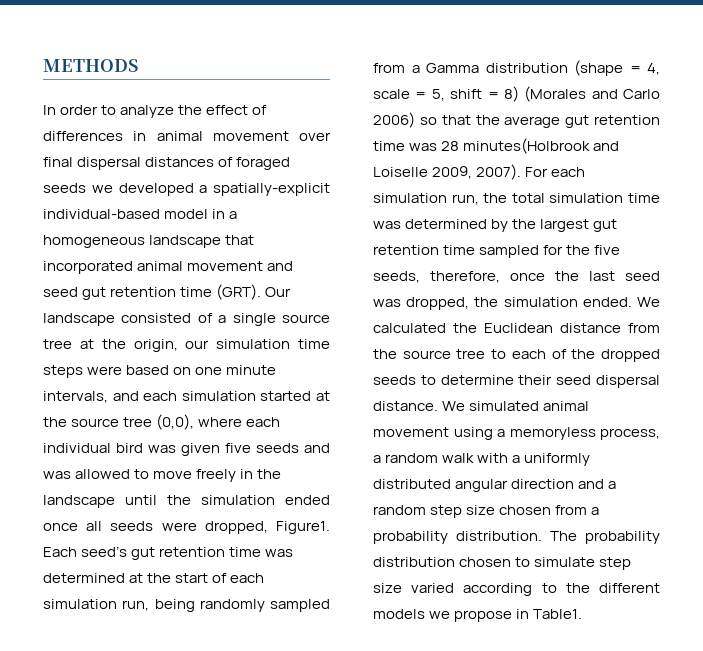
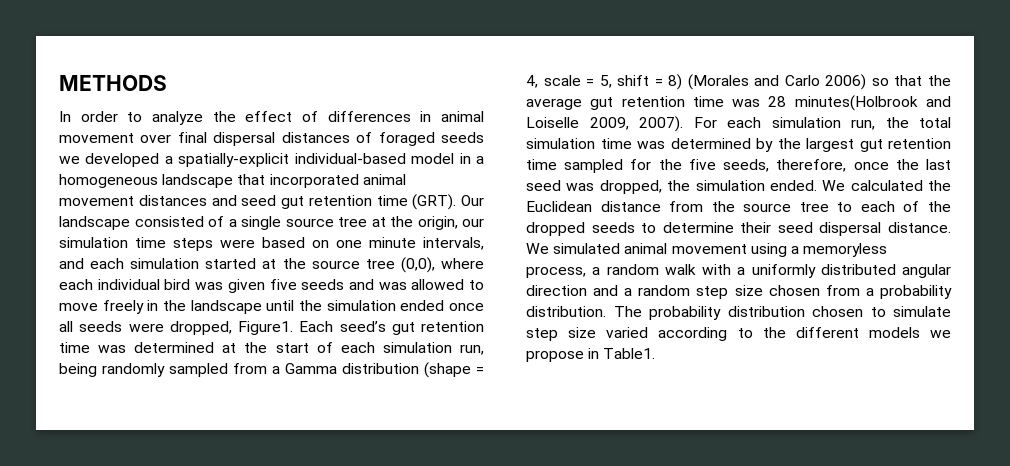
- In order to analyze the effect of differences in animal movement over final dispersal distances of foraged seeds we developed a spatially-explicit individual-based model in a homogeneous landscape that incorporated animal movement and seed gut retention time (GRT).
+ In order to analyze the effect of differences in animal movement over final dispersal distances of foraged seeds we developed a spatially-explicit individual-based model in a homogeneous landscape that incorporated animal movement distances and seed gut retention time (GRT).

